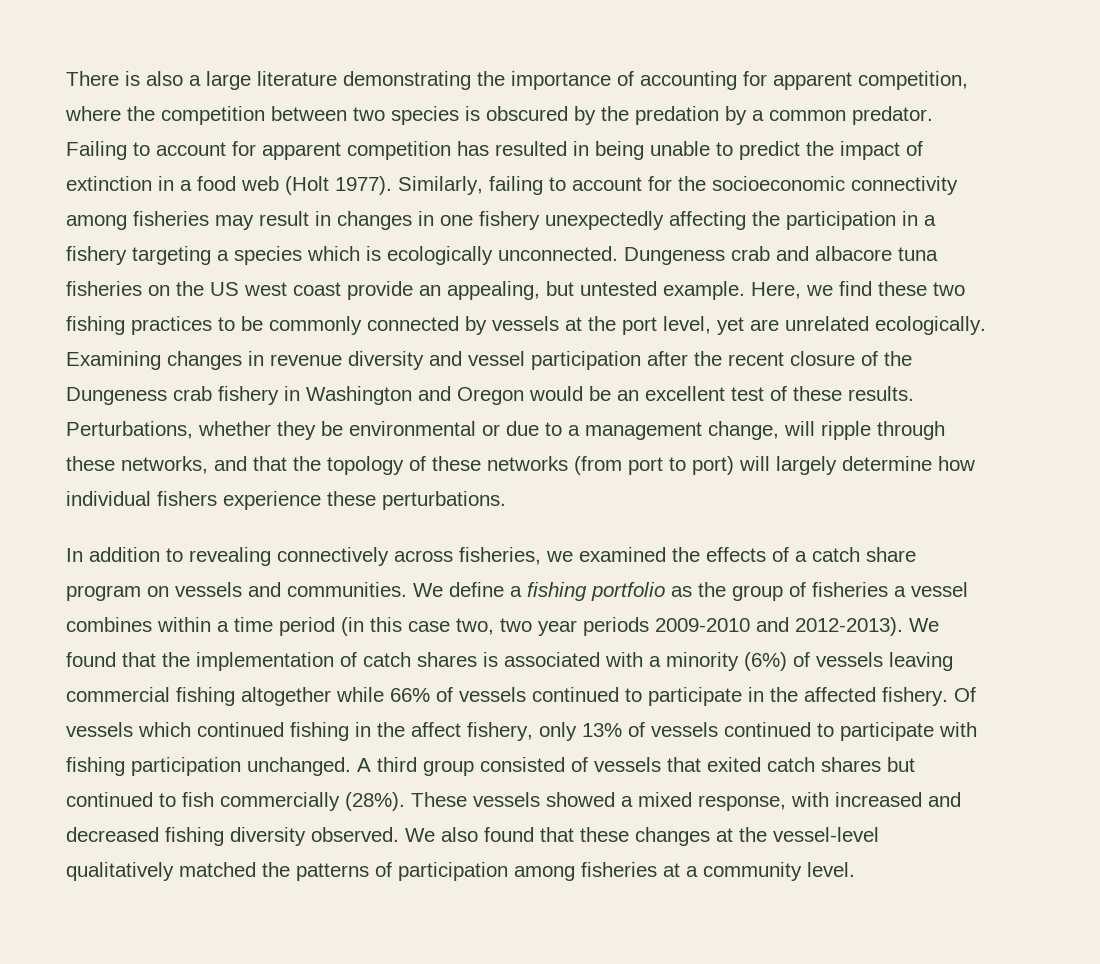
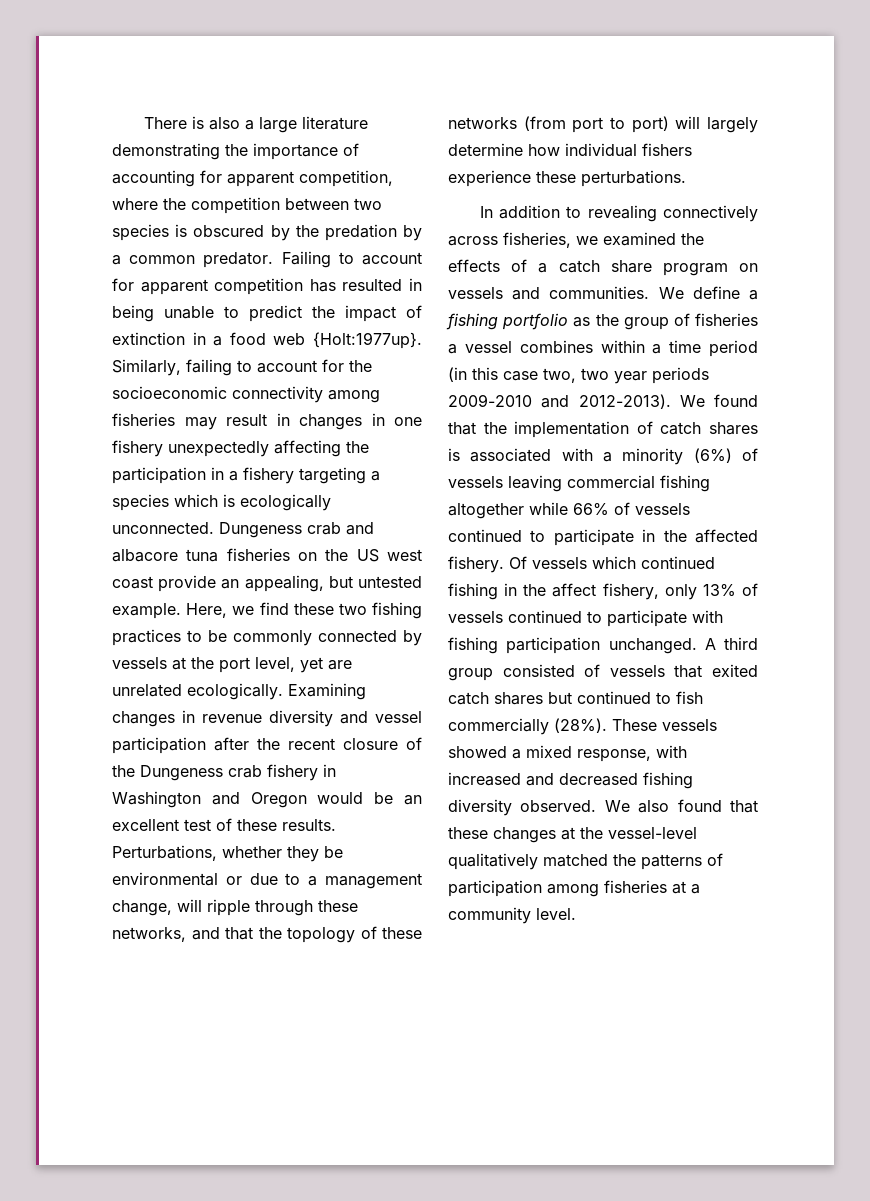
- Failing to account for apparent competition has resulted in being unable to predict the impact of extinction in a food web (Holt 1977).
+ Failing to account for apparent competition has resulted in being unable to predict the impact of extinction in a food web {Holt:1977up}.

